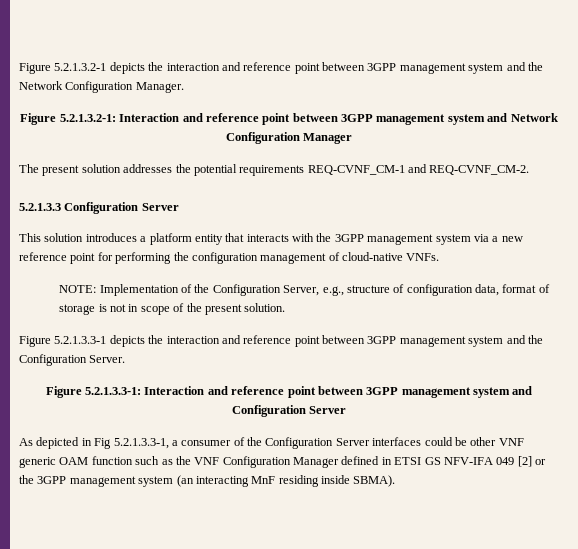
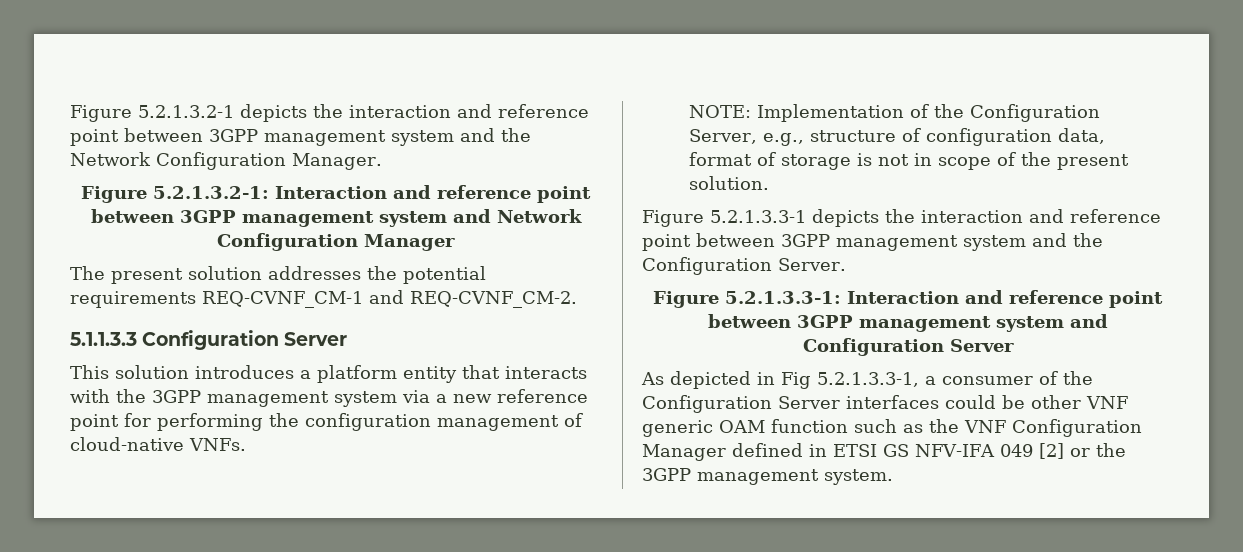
- 5.2.1.3.3 Configuration Server
+ 5.1.1.3.3 Configuration Server
- As depicted in Fig 5.2.1.3.3-1, a consumer of the Configuration Server interfaces could be other VNF generic OAM function such as the VNF Configuration Manager defined in ETSI GS NFV-IFA 049 [2] or the 3GPP management system (an interacting MnF residing inside SBMA).
+ As depicted in Fig 5.2.1.3.3-1, a consumer of the Configuration Server interfaces could be other VNF generic OAM function such as the VNF Configuration Manager defined in ETSI GS NFV-IFA 049 [2] or the 3GPP management system.

